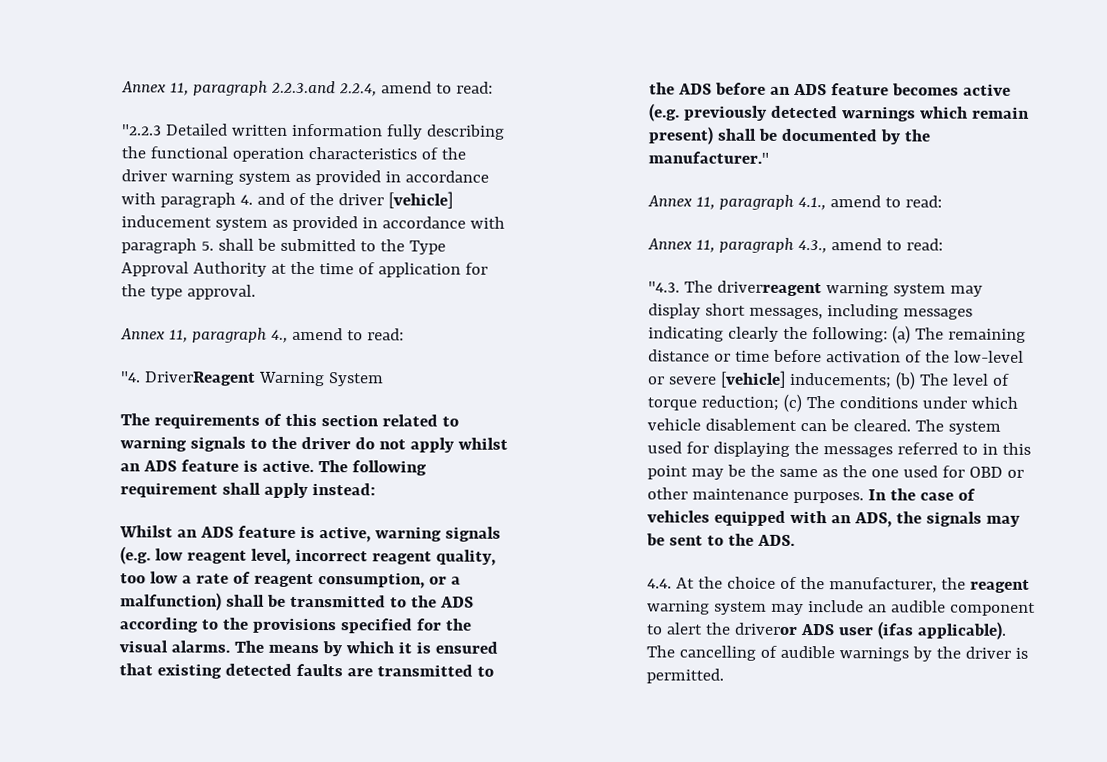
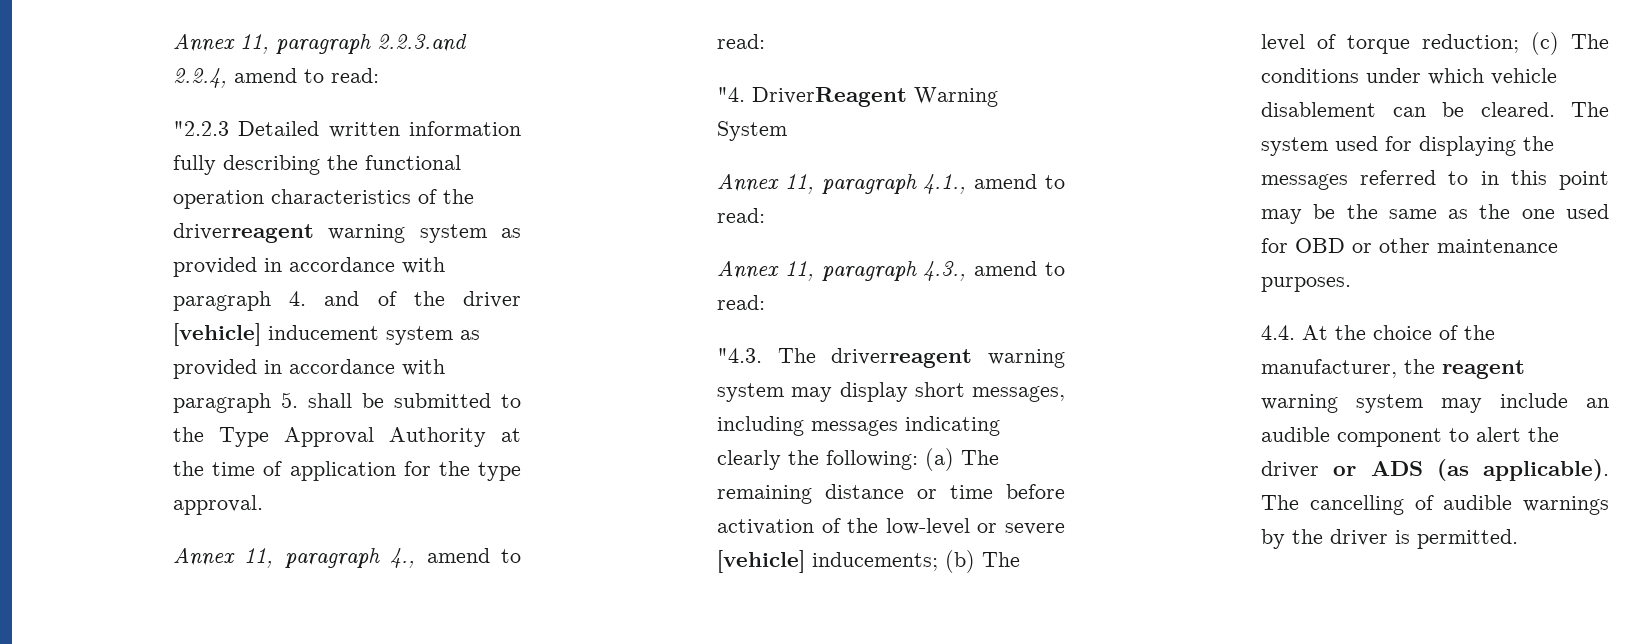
- "2.2.3 Detailed written information fully describing the functional operation characteristics of the driver warning system as provided in accordance with paragraph 4. and of the driver [vehicle] inducement system as provided in accordance with paragraph 5. shall be submitted to the Type Approval Authority at the time of application for the type approval.
+ "2.2.3 Detailed written information fully describing the functional operation characteristics of the driverreagent warning system as provided in accordance with paragraph 4. and of the driver [vehicle] inducement system as provided in accordance with paragraph 5. shall be submitted to the Type Approval Authority at the time of application for the type approval.
- The requirements of this section related to warning signals to the driver do not apply whilst an ADS feature is active. The following requirement shall apply instead:
- Whilst an ADS feature is active, warning signals (e.g. low reagent level, incorrect reagent quality, too low a rate of reagent consumption, or a malfunction) shall be transmitted to the ADS according to the provisions specified for the visual alarms. The means by which it is ensured that existing detected faults are transmitted to the ADS before an ADS feature becomes active (e.g. previously detected warnings which remain present) shall be documented by the manufacturer."
- In the case of vehicles equipped with an ADS, the signals may be sent to the ADS.
- 4.4. At the choice of the manufacturer, the reagent warning system may include an audible component to alert the driveror ADS user (ifas applicable).
+ 4.4. At the choice of the manufacturer, the reagent warning system may include an audible component to alert the driver or ADS (as applicable).

